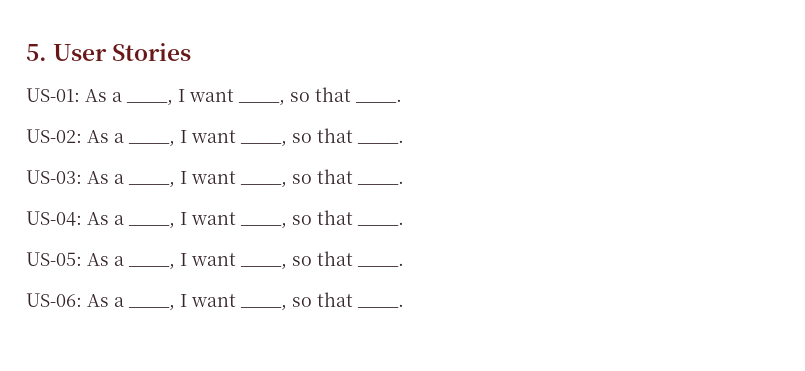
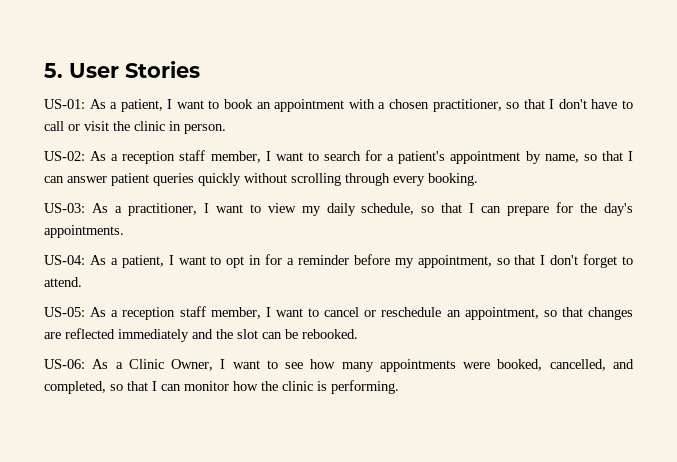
- US-01: As a ____, I want ____, so that ____.
- US-02: As a ____, I want ____, so that ____.
+ US-01: As a patient, I want to book an appointment with a chosen practitioner, so that I don't have to call or visit the clinic in person.
+ US-02: As a reception staff member, I want to search for a patient's appointment by name, so that I can answer patient queries quickly without scrolling through every booking.
- US-03: As a ____, I want ____, so that ____.
+ US-03: As a practitioner, I want to view my daily schedule, so that I can prepare for the day's appointments.
- US-04: As a ____, I want ____, so that ____.
- US-05: As a ____, I want ____, so that ____.
- US-06: As a ____, I want ____, so that ____.
+ US-04: As a patient, I want to opt in for a reminder before my appointment, so that I don't forget to attend.
+ US-05: As a reception staff member, I want to cancel or reschedule an appointment, so that changes are reflected immediately and the slot can be rebooked.
+ US-06: As a Clinic Owner, I want to see how many appointments were booked, cancelled, and completed, so that I can monitor how the clinic is performing.

